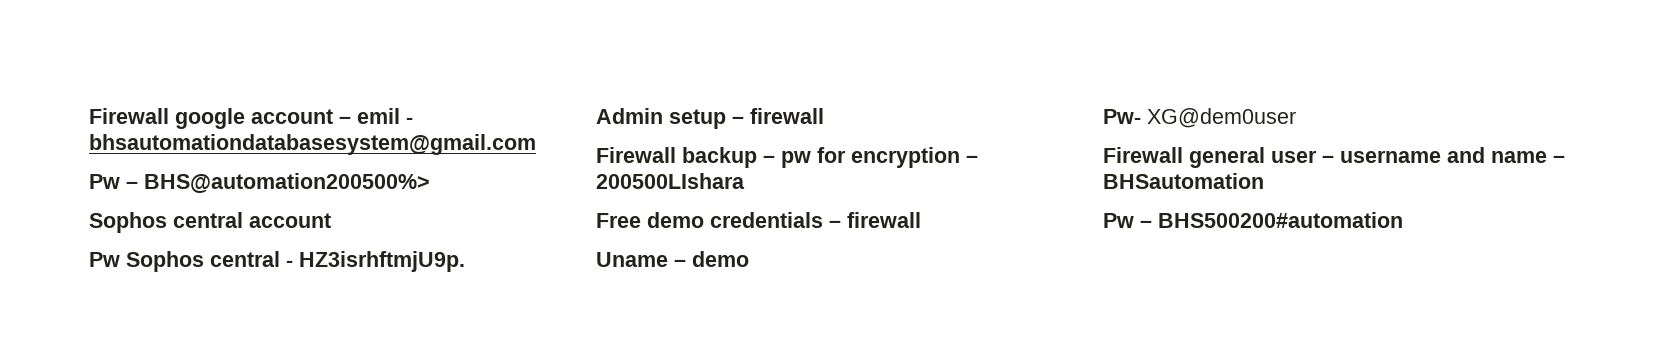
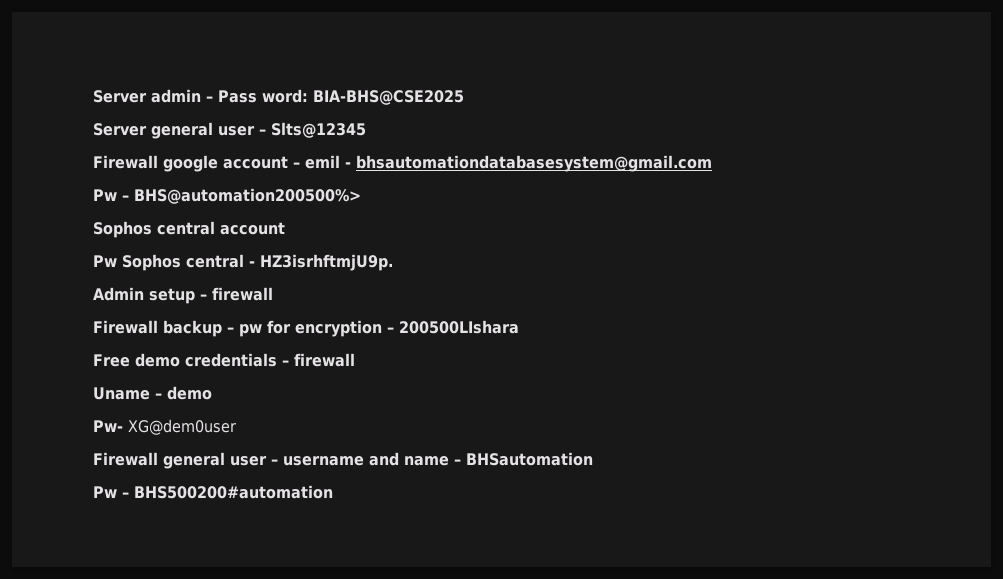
+ Server admin – Pass word: BIA-BHS@CSE2025
+ Server general user – Slts@12345

